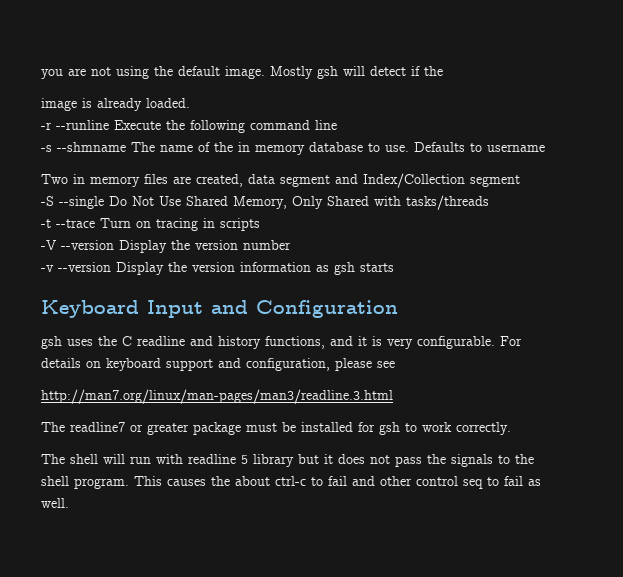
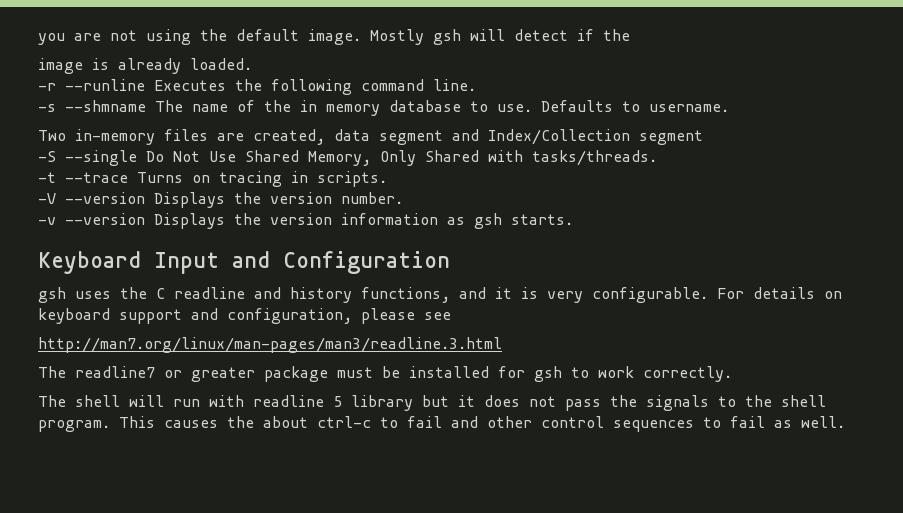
- -r --runline Execute the following command line
+ -r --runline Executes the following command line.
- Defaults to username
+ Defaults to username.
- Two in memory files are created, data segment and Index/Collection segment
+ Two in-memory files are created, data segment and Index/Collection segment
- -S --single Do Not Use Shared Memory, Only Shared with tasks/threads
+ -S --single Do Not Use Shared Memory, Only Shared with tasks/threads.
- -t --trace Turn on tracing in scripts
+ -t --trace Turns on tracing in scripts.
- -V --version Display the version number
+ -V --version Displays the version number.
- -v --version Display the version information as gsh starts
+ -v --version Displays the version information as gsh starts.
- This causes the about ctrl-c to fail and other control seq to fail as well.
+ This causes the about ctrl-c to fail and other control sequences to fail as well.

